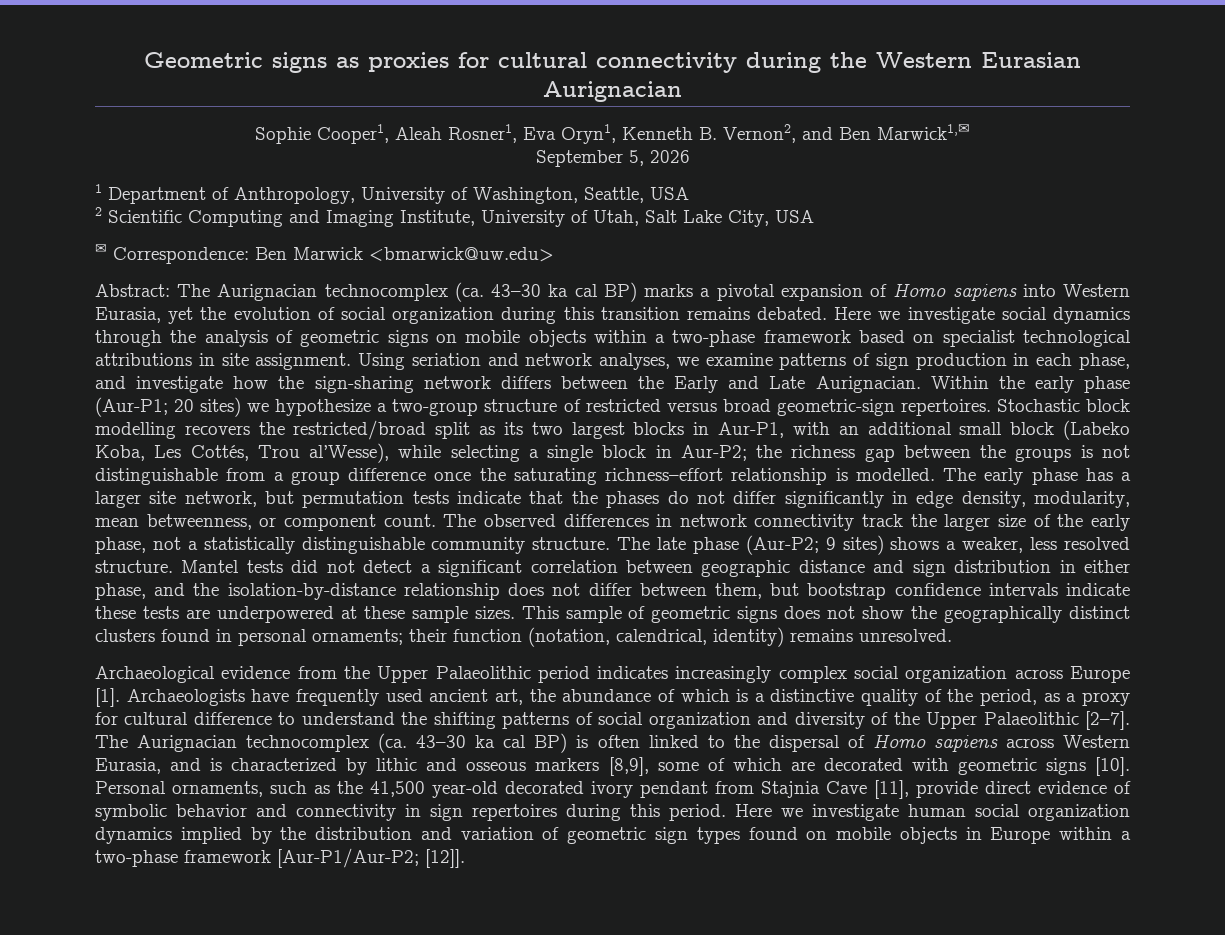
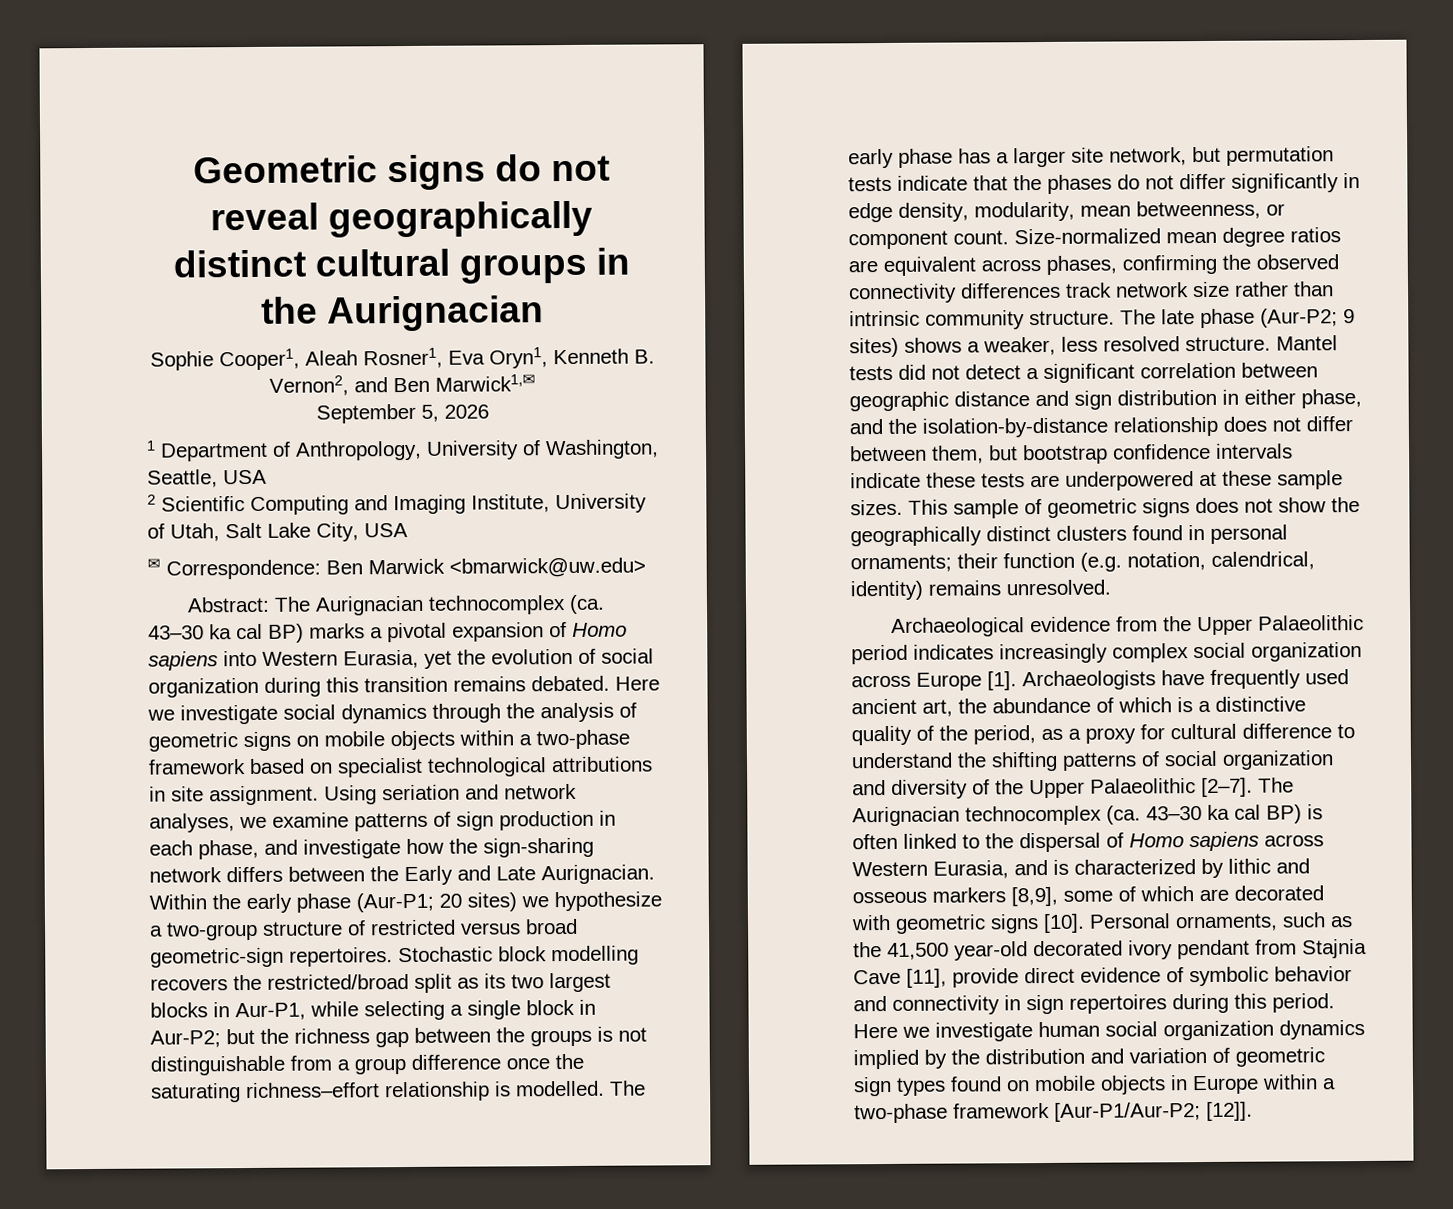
- Geometric signs as proxies for cultural connectivity during the Western Eurasian Aurignacian
+ Geometric signs do not reveal geographically distinct cultural groups in the Aurignacian
- Stochastic block modelling recovers the restricted/broad split as its two largest blocks in Aur-P1, with an additional small block (Labeko Koba, Les Cottés, Trou al’Wesse), while selecting a single block in Aur-P2; the richness gap between the groups is not distinguishable from a group difference once the saturating richness–effort relationship is modelled.
+ Stochastic block modelling recovers the restricted/broad split as its two largest blocks in Aur-P1, while selecting a single block in Aur-P2; but the richness gap between the groups is not distinguishable from a group difference once the saturating richness–effort relationship is modelled.
- The observed differences in network connectivity track the larger size of the early phase, not a statistically distinguishable community structure.
+ Size-normalized mean degree ratios are equivalent across phases, confirming the observed connectivity differences track network size rather than intrinsic community structure.
- This sample of geometric signs does not show the geographically distinct clusters found in personal ornaments; their function (notation, calendrical, identity) remains unresolved.
+ This sample of geometric signs does not show the geographically distinct clusters found in personal ornaments; their function (e.g. notation, calendrical, identity) remains unresolved.

